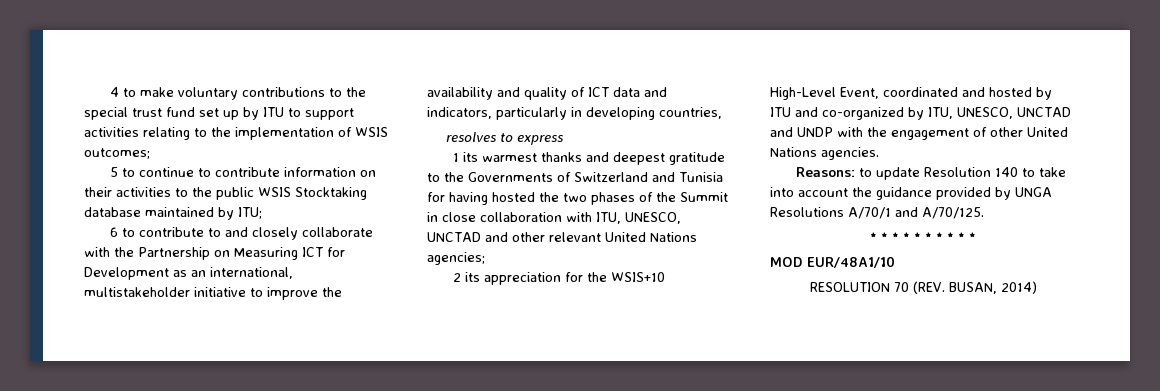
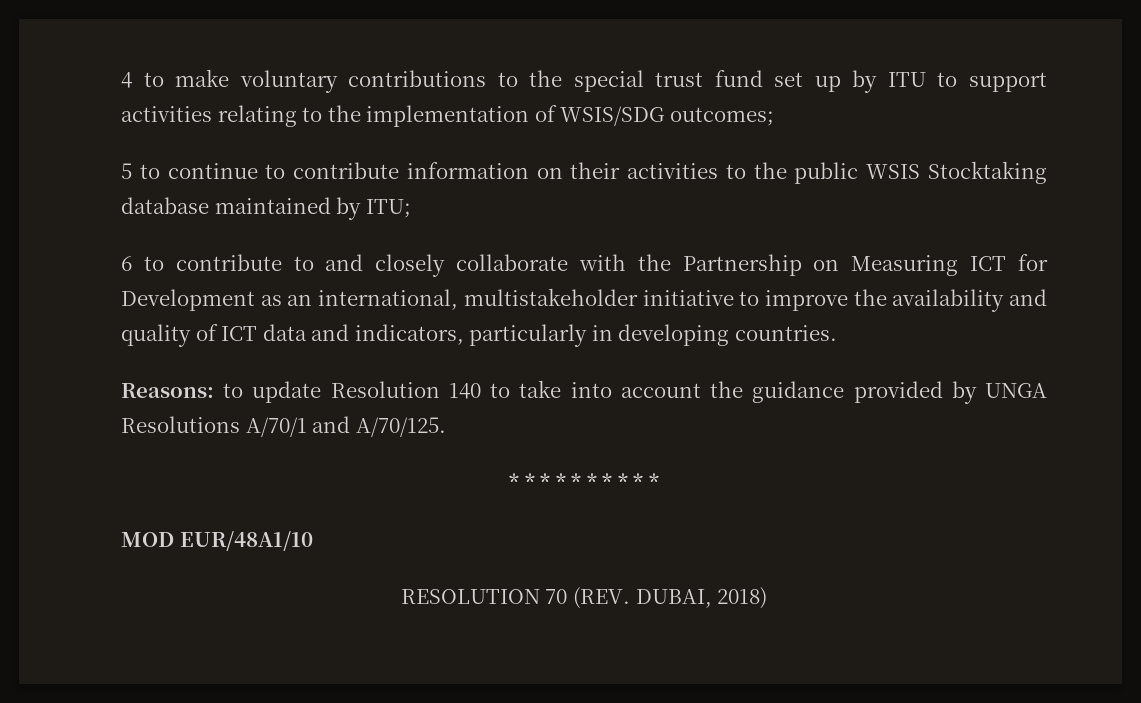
- 4 to make voluntary contributions to the special trust fund set up by ITU to support activities relating to the implementation of WSIS outcomes;
+ 4 to make voluntary contributions to the special trust fund set up by ITU to support activities relating to the implementation of WSIS/SDG outcomes;
- 6 to contribute to and closely collaborate with the Partnership on Measuring ICT for Development as an international, multistakeholder initiative to improve the availability and quality of ICT data and indicators, particularly in developing countries,
- resolves to express
- 1 its warmest thanks and deepest gratitude to the Governments of Switzerland and Tunisia for having hosted the two phases of the Summit in close collaboration with ITU, UNESCO, UNCTAD and other relevant United Nations agencies;
- 2 its appreciation for the WSIS+10 High-Level Event, coordinated and hosted by ITU and co-organized by ITU, UNESCO, UNCTAD and UNDP with the engagement of other United Nations agencies.
+ 6 to contribute to and closely collaborate with the Partnership on Measuring ICT for Development as an international, multistakeholder initiative to improve the availability and quality of ICT data and indicators, particularly in developing countries.
- RESOLUTION 70 (REV. BUSAN, 2014)
+ RESOLUTION 70 (REV. DUBAI, 2018)

